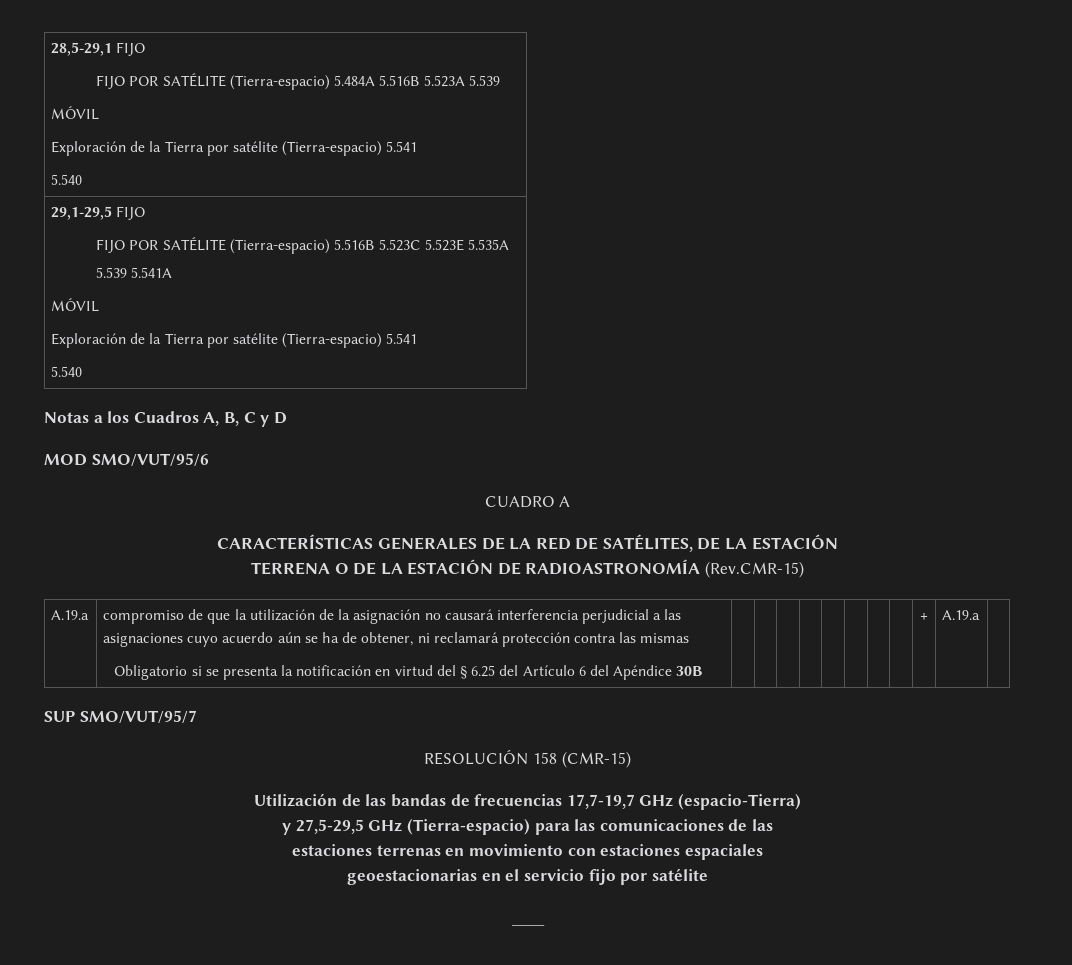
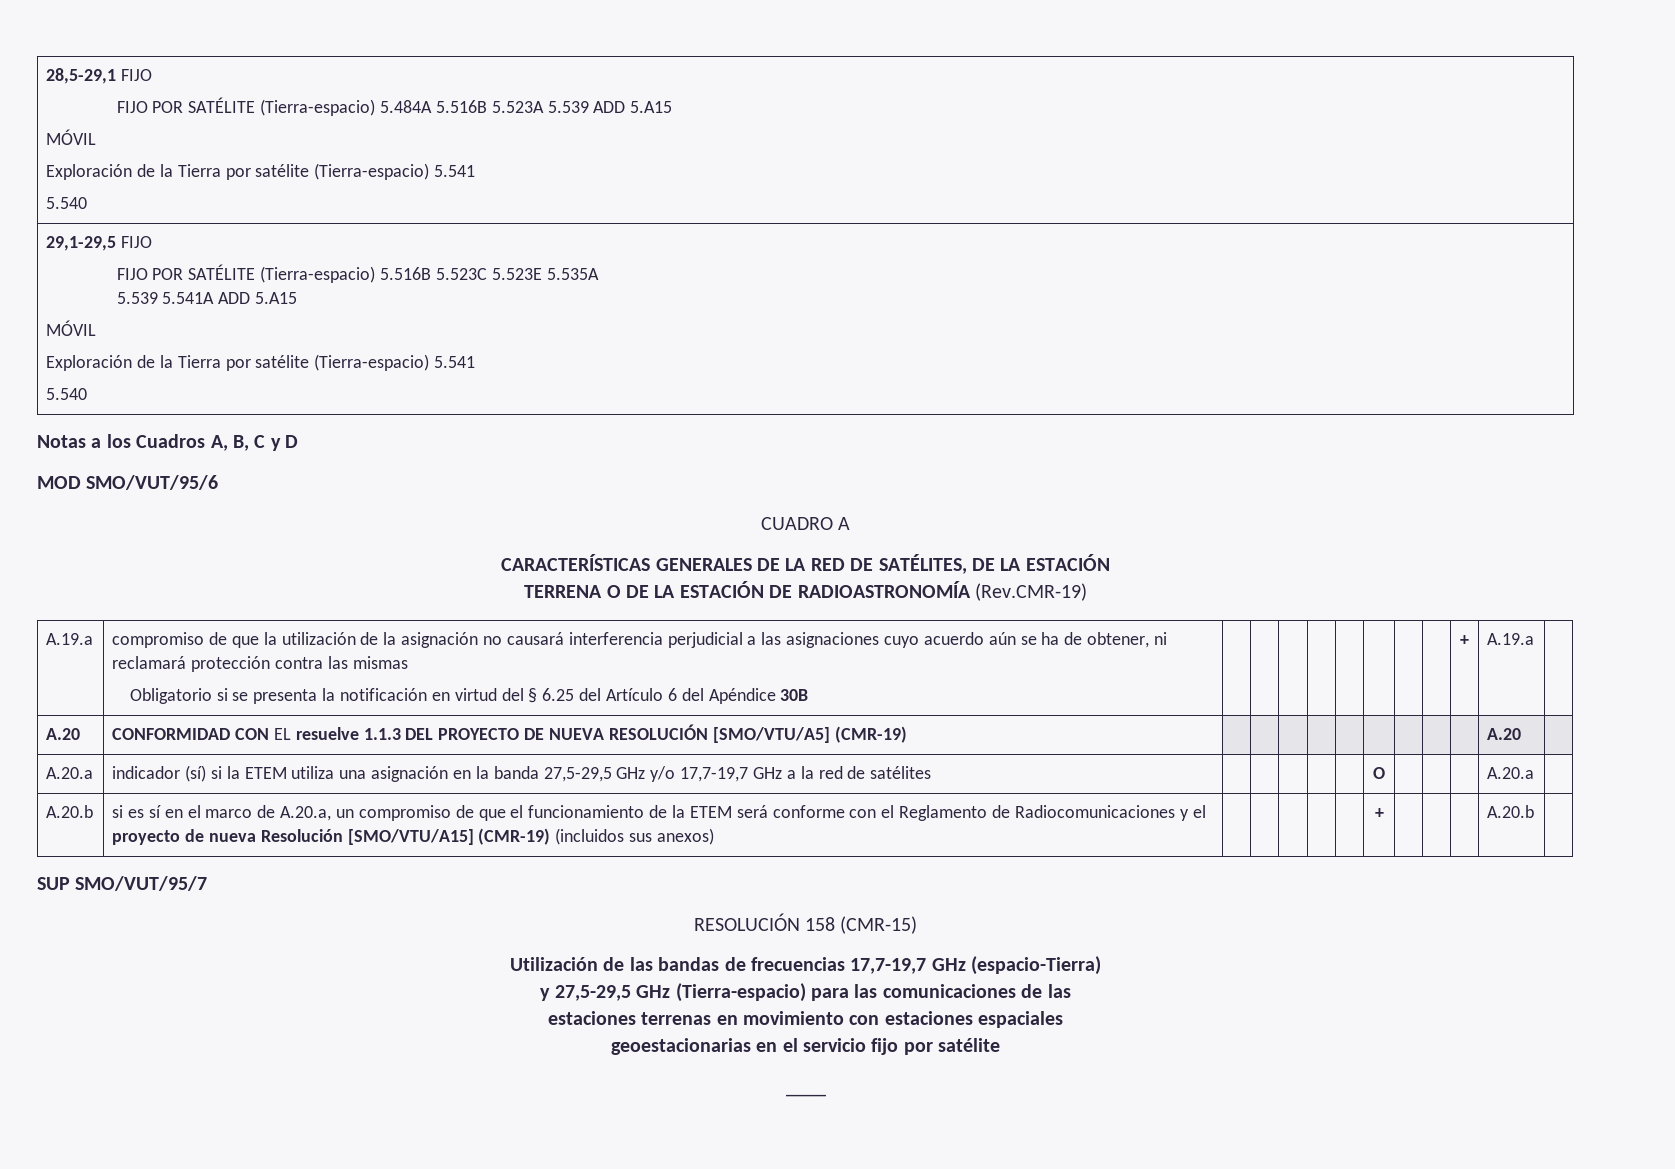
  28,5-29,1 FIJO
- FIJO POR SATÉLITE (Tierra-espacio) 5.484A 5.516B 5.523A 5.539
+ FIJO POR SATÉLITE (Tierra-espacio) 5.484A 5.516B 5.523A 5.539 ADD 5.A15
  29,1-29,5 FIJO
  FIJO POR SATÉLITE (Tierra-espacio) 5.516B 5.523C 5.523E 5.535A
- 5.539 5.541A
+ 5.539 5.541A ADD 5.A15
- TERRENA O DE LA ESTACIÓN DE RADIOASTRONOMÍA (Rev.CMR-15)
+ TERRENA O DE LA ESTACIÓN DE RADIOASTRONOMÍA (Rev.CMR-19)
+ A.20 | CONFORMIDAD CON EL resuelve 1.1.3 DEL PROYECTO DE NUEVA RESOLUCIÓN [SMO/VTU/A5] (CMR-19) | | | | | | | | | | A.20 |
+ A.20.a | indicador (sí) si la ETEM utiliza una asignación en la banda 27,5-29,5 GHz y/o 17,7-19,7 GHz a la red de satélites | | | | | | O | | | | A.20.a |
+ A.20.b | si es sí en el marco de A.20.a, un compromiso de que el funcionamiento de la ETEM será conforme con el Reglamento de Radiocomunicaciones y el proyecto de nueva Resolución [SMO/VTU/A15] (CMR-19) (incluidos sus anexos) | | | | | | + | | | | A.20.b |

